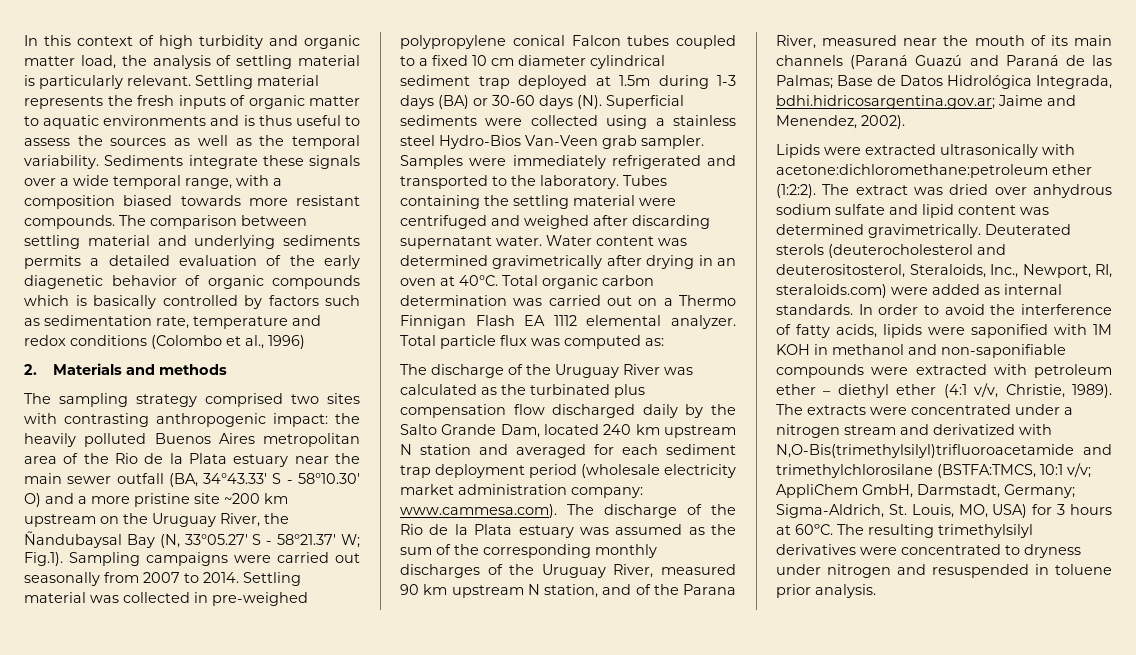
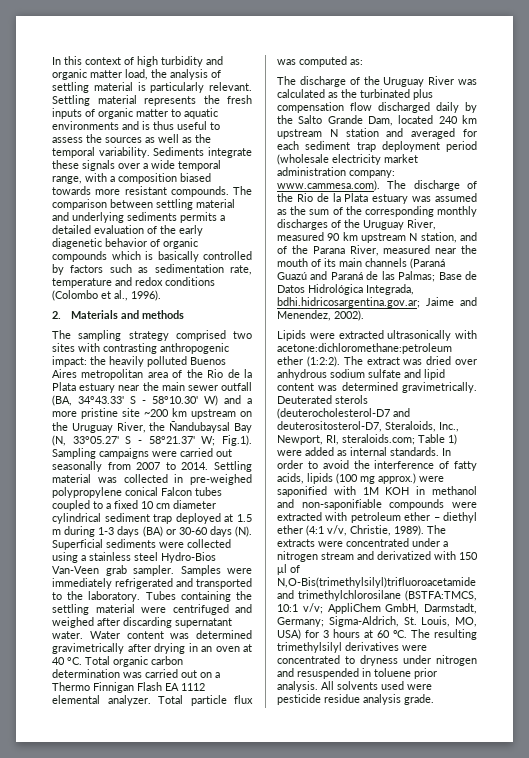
- The comparison between settling material and underlying sediments permits a detailed evaluation of the early diagenetic behavior of organic compounds which is basically controlled by factors such as sedimentation rate, temperature and redox conditions (Colombo et al., 1996)
+ The comparison between settling material and underlying sediments permits a detailed evaluation of the early diagenetic behavior of organic compounds which is basically controlled by factors such as sedimentation rate, temperature and redox conditions (Colombo et al., 1996).
- the heavily polluted Buenos Aires metropolitan area of the Rio de la Plata estuary near the main sewer outfall (BA, 34°43.33' S - 58°10.30' O) and a more pristine site ~200 km upstream on the Uruguay River, the Ñandubaysal Bay (N, 33°05.27' S - 58°21.37' W;
+ the heavily polluted Buenos Aires metropolitan area of the Rio de la Plata estuary near the main sewer outfall (BA, 34°43.33' S - 58°10.30' W) and a more pristine site ~200 km upstream on the Uruguay River, the Ñandubaysal Bay (N, 33°05.27' S - 58°21.37' W;
- Settling material was collected in pre-weighed polypropylene conical Falcon tubes coupled to a fixed 10 cm diameter cylindrical sediment trap deployed at 1.5m during 1-3 days (BA) or 30-60 days (N). Superficial sediments were collected using a stainless steel Hydro-Bios Van-Veen grab sampler.
+ Settling material was collected in pre-weighed polypropylene conical Falcon tubes coupled to a fixed 10 cm diameter cylindrical sediment trap deployed at 1.5 m during 1-3 days (BA) or 30-60 days (N). Superficial sediments were collected using a stainless steel Hydro-Bios Van-Veen grab sampler.
- Water content was determined gravimetrically after drying in an oven at 40°C.
+ Water content was determined gravimetrically after drying in an oven at 40 °C.
- Deuterated sterols (deuterocholesterol and deuterositosterol, Steraloids, Inc., Newport, RI, steraloids.com) were added as internal standards.
+ Deuterated sterols (deuterocholesterol-D7 and deuterositosterol-D7, Steraloids, Inc., Newport, RI, steraloids.com; Table 1) were added as internal standards.
- In order to avoid the interference of fatty acids, lipids were saponified with 1M KOH in methanol and non-saponifiable compounds were extracted with petroleum ether – diethyl ether (4:1 v/v, Christie, 1989).
+ In order to avoid the interference of fatty acids, lipids (100 mg approx.) were saponified with 1M KOH in methanol and non-saponifiable compounds were extracted with petroleum ether – diethyl ether (4:1 v/v, Christie, 1989).
- The extracts were concentrated under a nitrogen stream and derivatized with N,O-Bis(trimethylsilyl)trifluoroacetamide and trimethylchlorosilane (BSTFA:TMCS, 10:1 v/v; AppliChem GmbH, Darmstadt, Germany; Sigma-Aldrich, St. Louis, MO, USA) for 3 hours at 60ºC.
+ The extracts were concentrated under a nitrogen stream and derivatized with 150 μl of N,O-Bis(trimethylsilyl)trifluoroacetamide and trimethylchlorosilane (BSTFA:TMCS, 10:1 v/v; AppliChem GmbH, Darmstadt, Germany; Sigma-Aldrich, St. Louis, MO, USA) for 3 hours at 60 ºC.
+ All solvents used were pesticide residue analysis grade.

